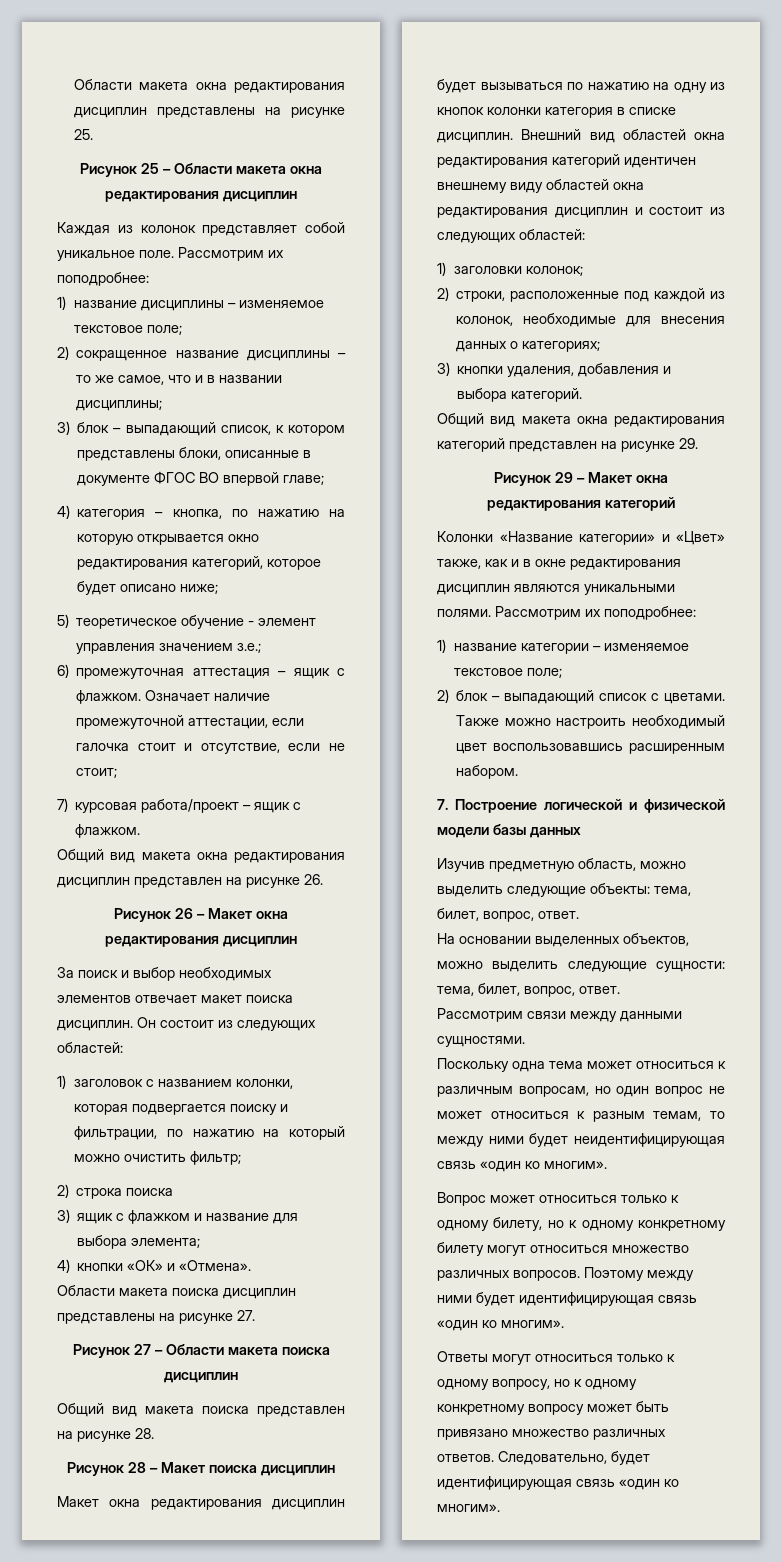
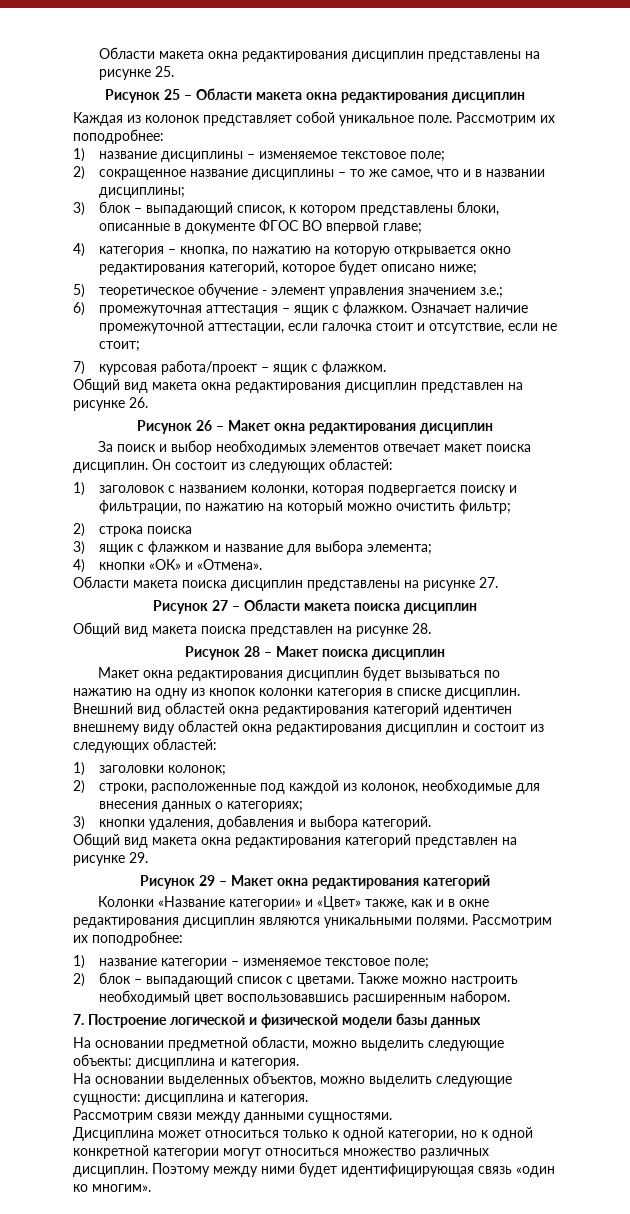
- Изучив предметную область, можно выделить следующие объекты: тема, билет, вопрос, ответ.
+ На основании предметной области, можно выделить следующие объекты: дисциплина и категория.
- На основании выделенных объектов, можно выделить следующие сущности: тема, билет, вопрос, ответ.
+ На основании выделенных объектов, можно выделить следующие сущности: дисциплина и категория.
- Поскольку одна тема может относиться к различным вопросам, но один вопрос не может относиться к разным темам, то между ними будет неидентифицирующая связь «один ко многим».
- Вопрос может относиться только к одному билету, но к одному конкретному билету могут относиться множество различных вопросов.
+ Дисциплина может относиться только к одной категории, но к одной конкретной категории могут относиться множество различных дисциплин.
- Ответы могут относиться только к одному вопросу, но к одному конкретному вопросу может быть привязано множество различных ответов. Следовательно, будет идентифицирующая связь «один ко многим».

